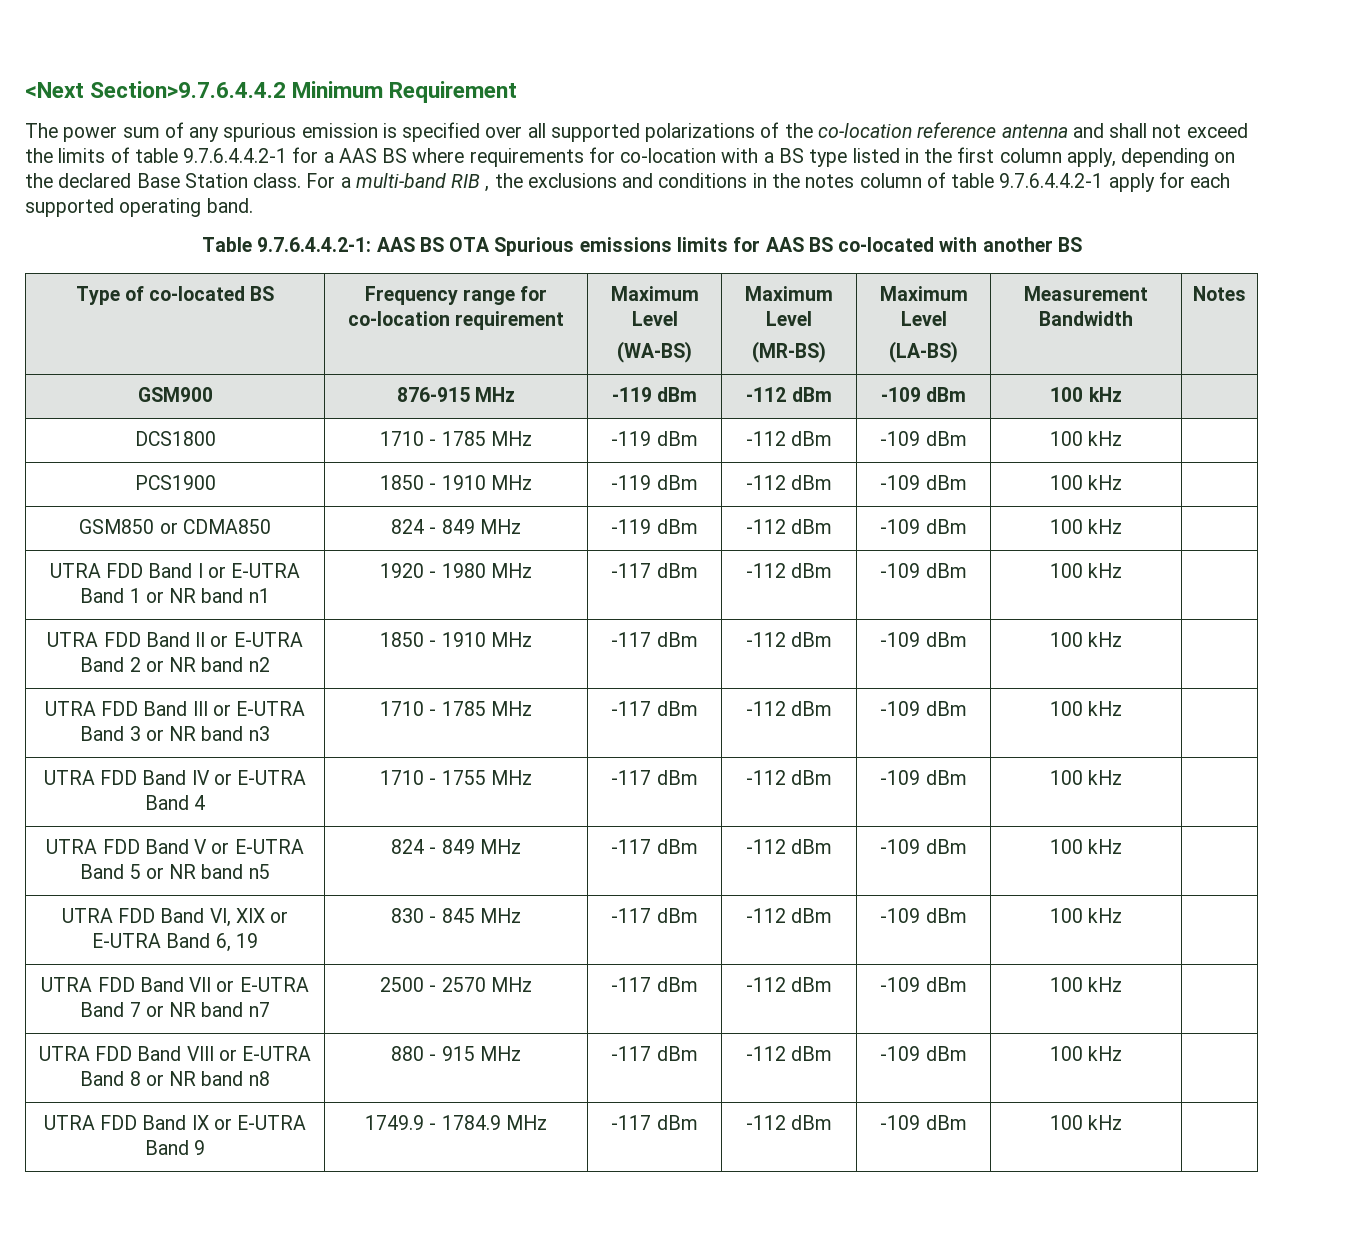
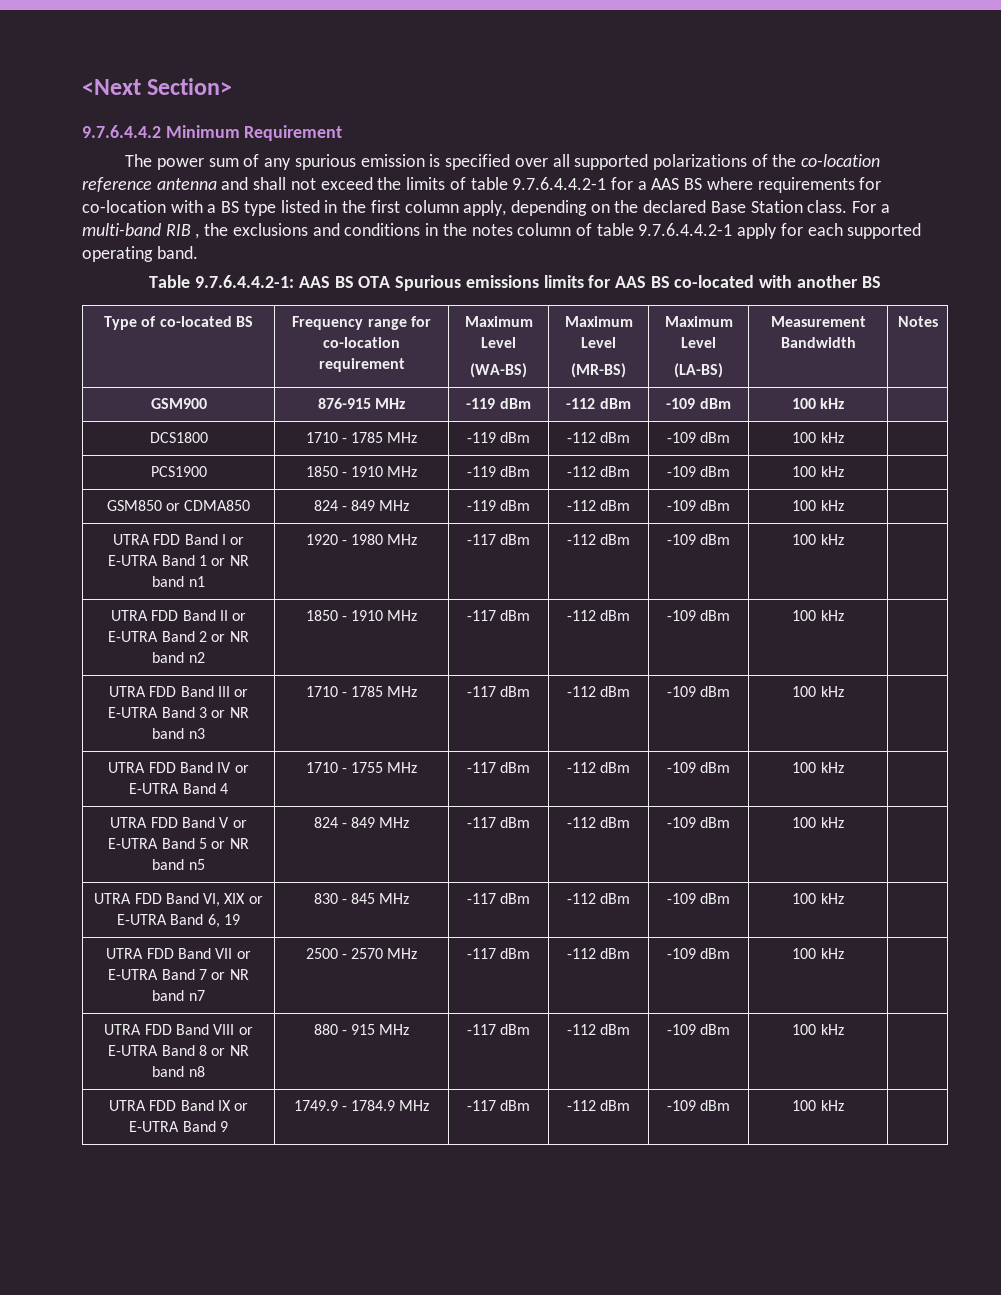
- <Next Section>9.7.6.4.4.2 Minimum Requirement
+ <Next Section>
+ 9.7.6.4.4.2 Minimum Requirement

